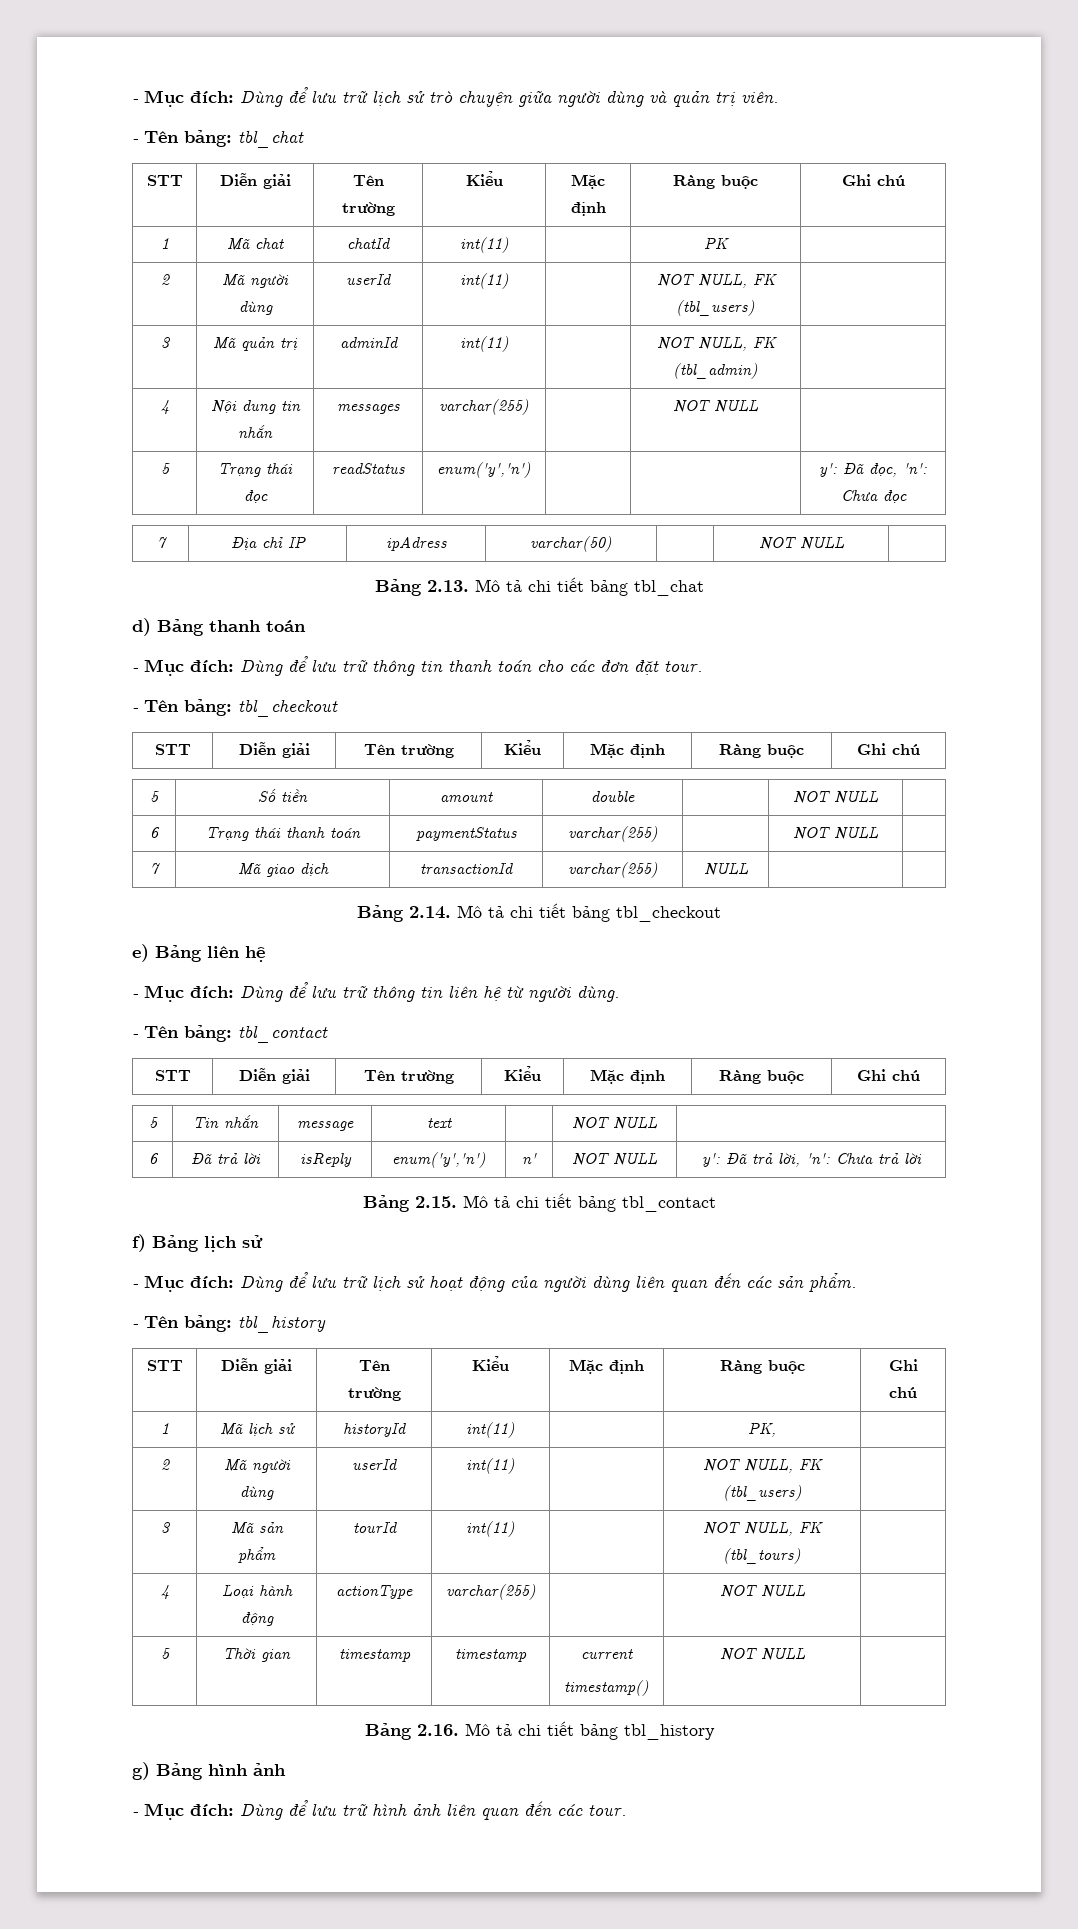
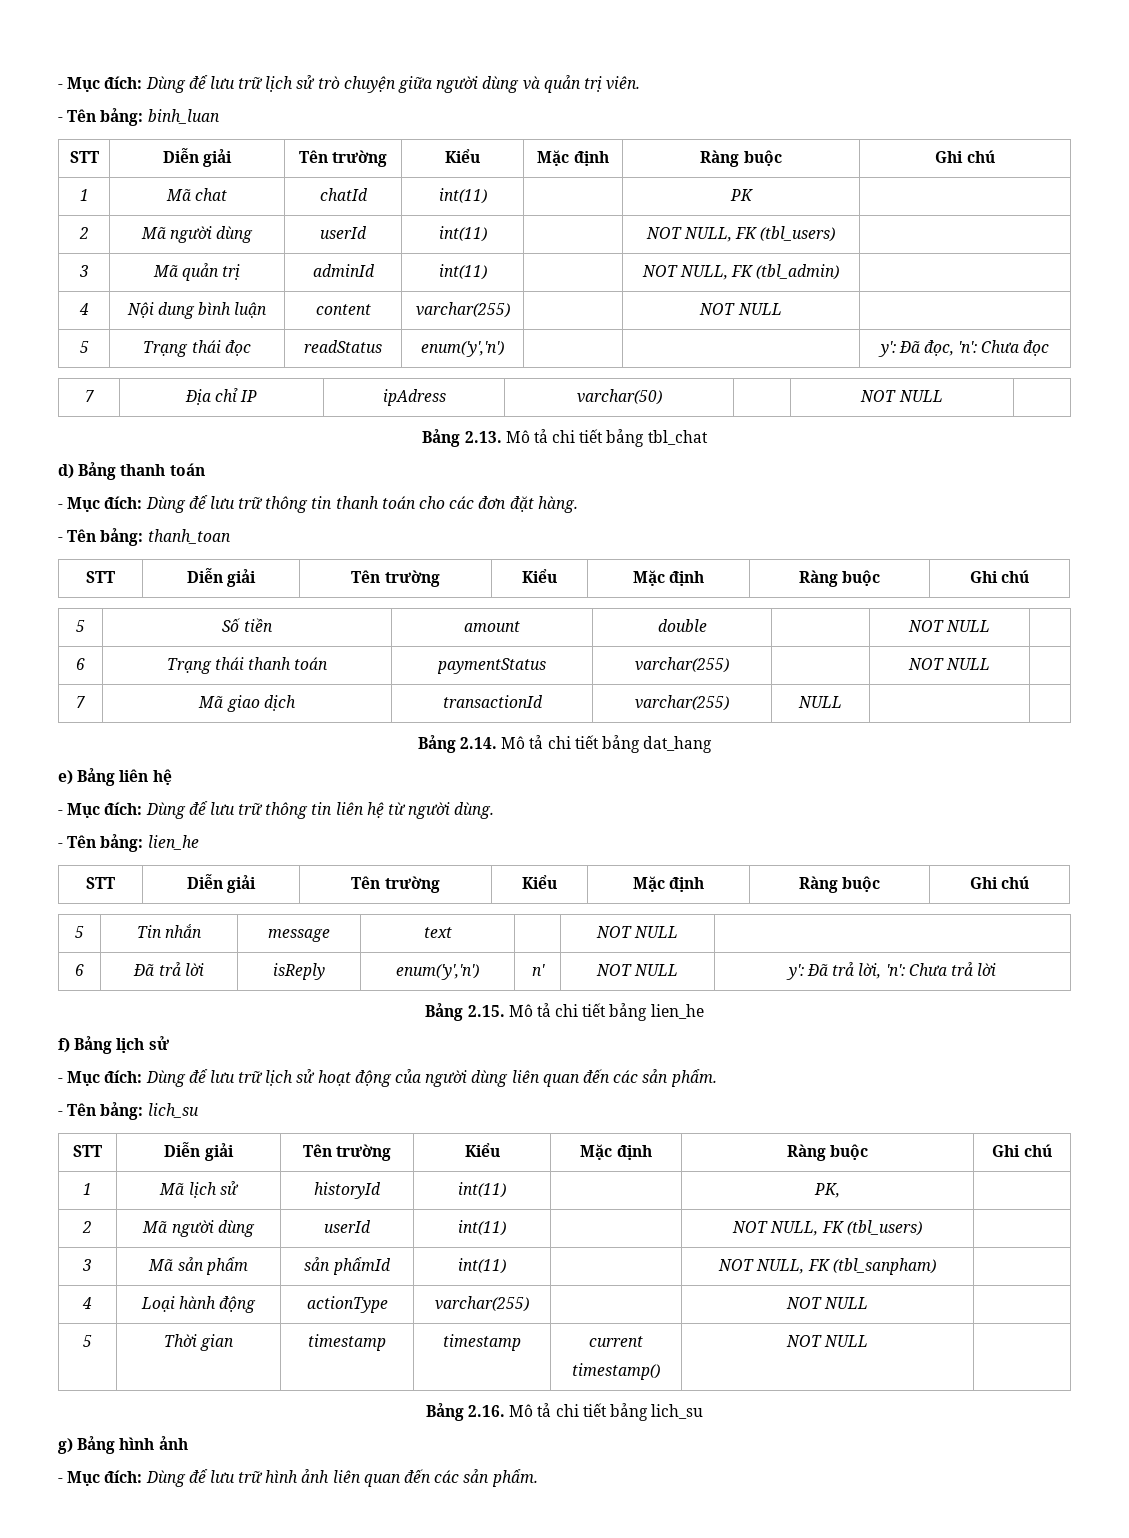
- - Tên bảng: tbl_chat
+ - Tên bảng: binh_luan
- 4 | Nội dung tin nhắn | messages | varchar(255) | | NOT NULL |
+ 4 | Nội dung bình luận | content | varchar(255) | | NOT NULL |
- - Mục đích: Dùng để lưu trữ thông tin thanh toán cho các đơn đặt tour.
- - Tên bảng: tbl_checkout
+ - Mục đích: Dùng để lưu trữ thông tin thanh toán cho các đơn đặt hàng.
+ - Tên bảng: thanh_toan
- Bảng 2.14. Mô tả chi tiết bảng tbl_checkout
+ Bảng 2.14. Mô tả chi tiết bảng dat_hang
- - Tên bảng: tbl_contact
+ - Tên bảng: lien_he
- Bảng 2.15. Mô tả chi tiết bảng tbl_contact
+ Bảng 2.15. Mô tả chi tiết bảng lien_he
- - Tên bảng: tbl_history
+ - Tên bảng: lich_su
- 3 | Mã sản phẩm | tourId | int(11) | | NOT NULL, FK (tbl_tours) |
+ 3 | Mã sản phẩm | sản phẩmId | int(11) | | NOT NULL, FK (tbl_sanpham) |
- Bảng 2.16. Mô tả chi tiết bảng tbl_history
+ Bảng 2.16. Mô tả chi tiết bảng lich_su
- - Mục đích: Dùng để lưu trữ hình ảnh liên quan đến các tour.
+ - Mục đích: Dùng để lưu trữ hình ảnh liên quan đến các sản phẩm.

